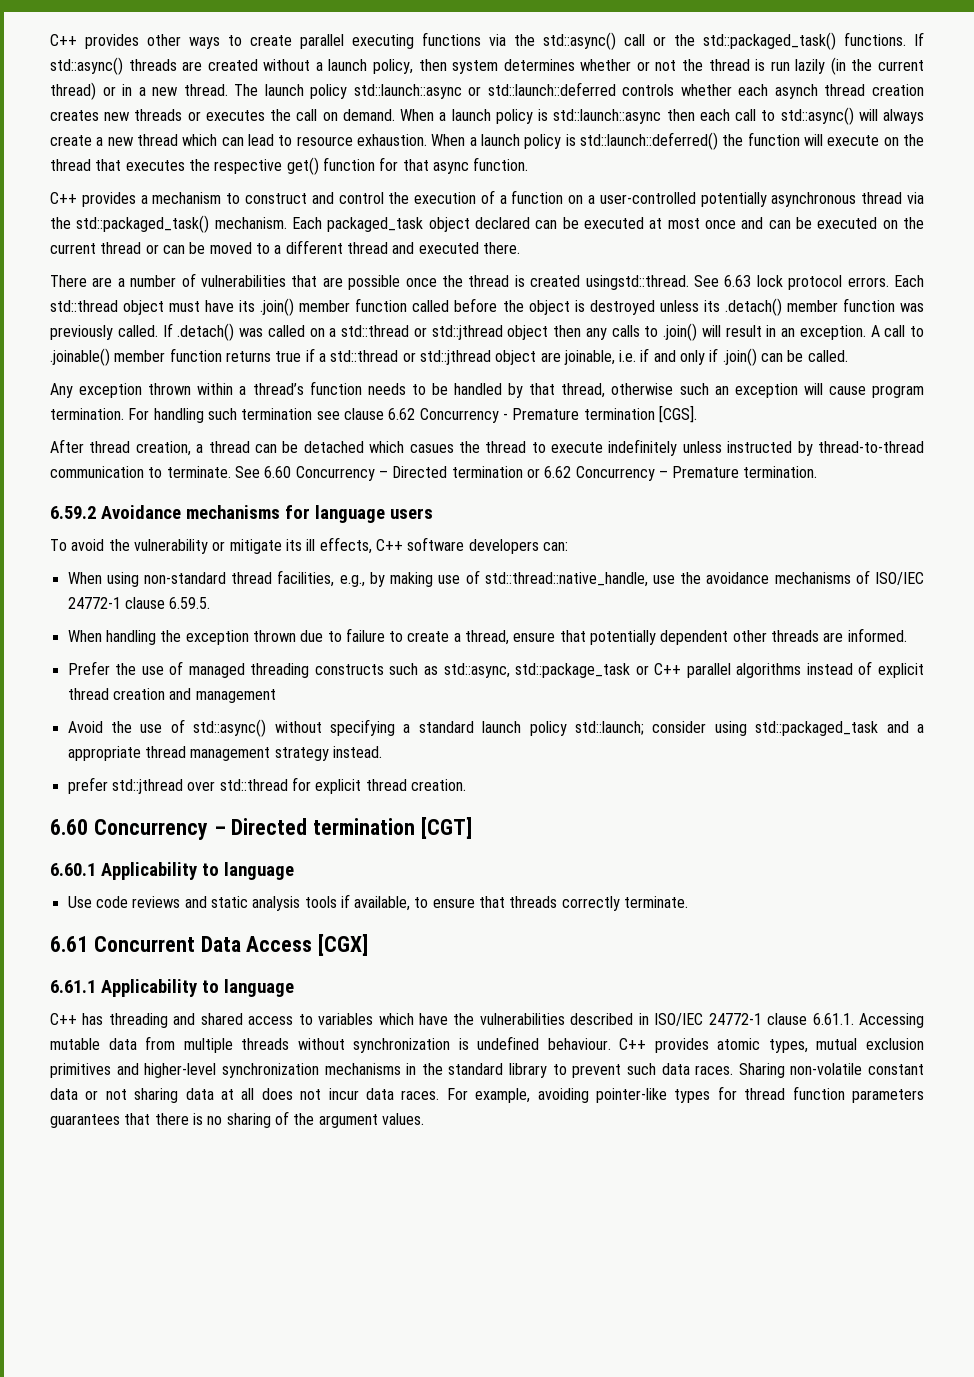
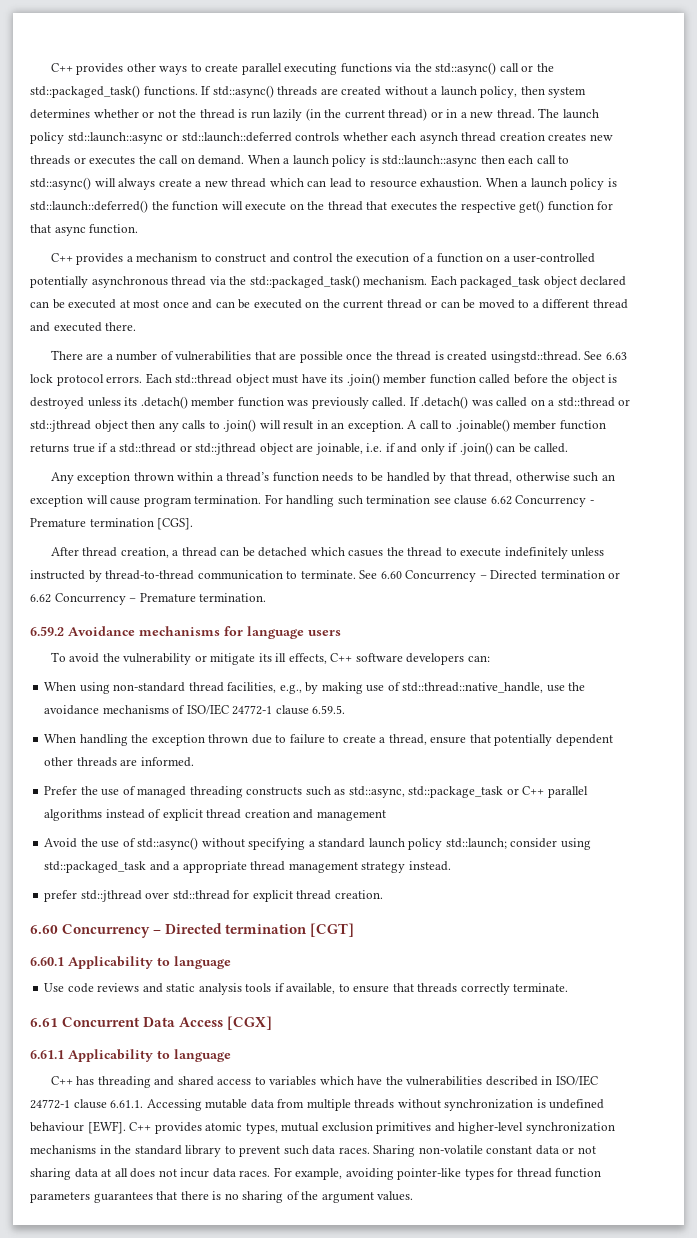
- C++ has threading and shared access to variables which have the vulnerabilities described in ISO/IEC 24772-1 clause 6.61.1. Accessing mutable data from multiple threads without synchronization is undefined behaviour.
+ C++ has threading and shared access to variables which have the vulnerabilities described in ISO/IEC 24772-1 clause 6.61.1. Accessing mutable data from multiple threads without synchronization is undefined behaviour [EWF].

